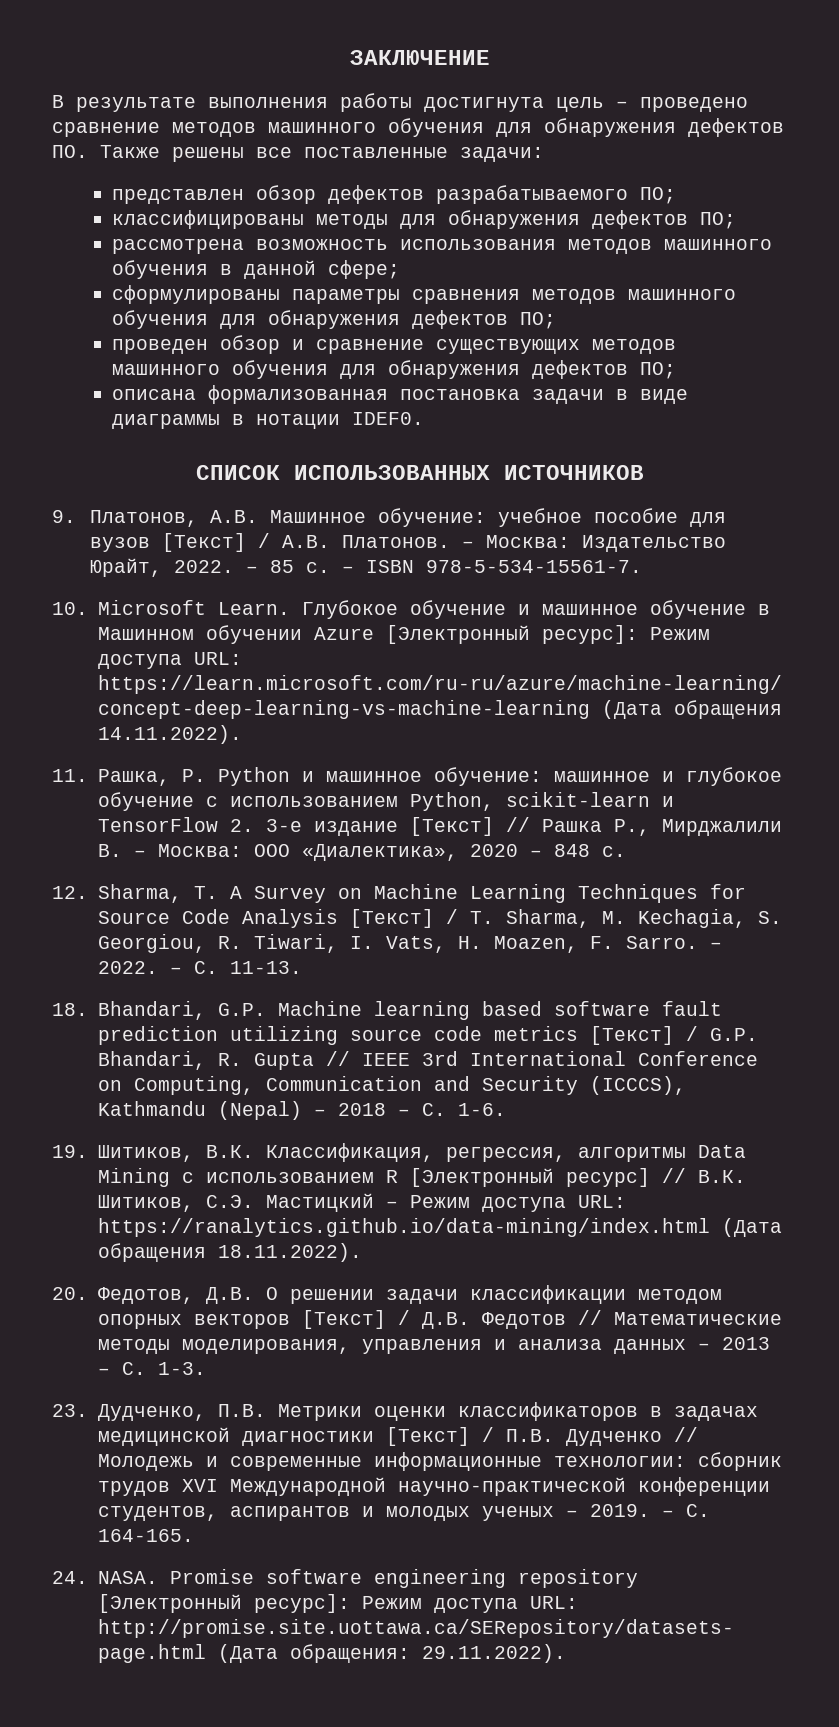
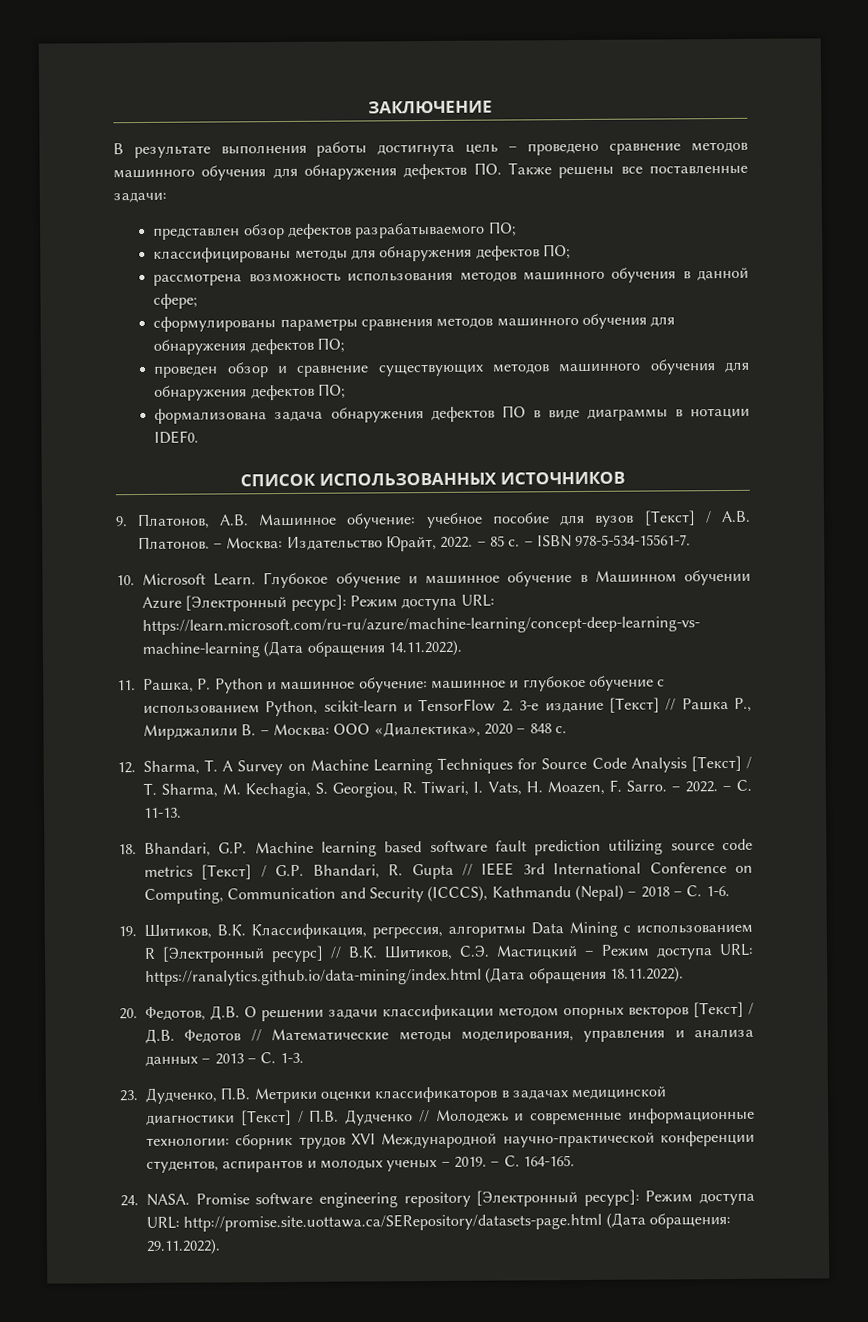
- описана формализованная постановка задачи в виде диаграммы в нотации IDEF0.
+ формализована задача обнаружения дефектов ПО в виде диаграммы в нотации IDEF0.

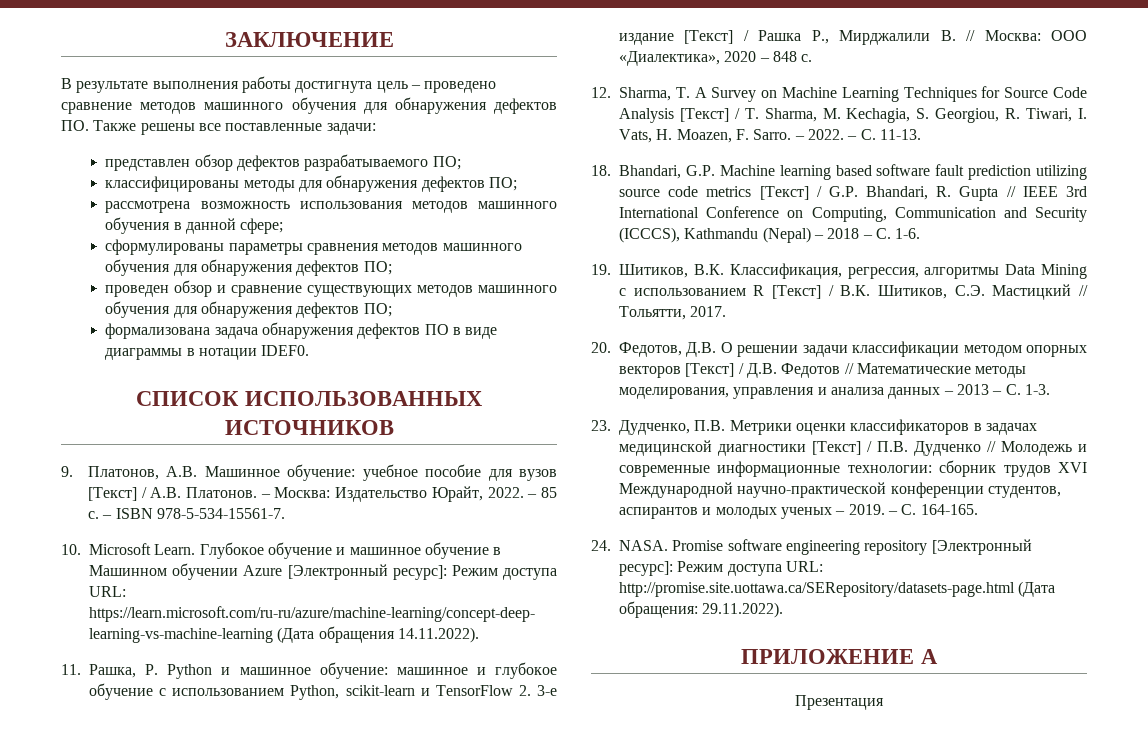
- 11. Рашка, Р. Python и машинное обучение: машинное и глубокое обучение с использованием Python, scikit-learn и TensorFlow 2. 3-е издание [Текст] // Рашка Р., Мирджалили В. – Москва: ООО «Диалектика», 2020 – 848 с.
+ 11. Рашка, Р. Python и машинное обучение: машинное и глубокое обучение с использованием Python, scikit-learn и TensorFlow 2. 3-е издание [Текст] / Рашка Р., Мирджалили В. // Москва: ООО «Диалектика», 2020 – 848 с.
- 19. Шитиков, В.К. Классификация, регрессия, алгоритмы Data Mining с использованием R [Электронный ресурс] // В.К. Шитиков, С.Э. Мастицкий – Режим доступа URL: https://ranalytics.github.io/data-mining/index.html (Дата обращения 18.11.2022).
+ 19. Шитиков, В.К. Классификация, регрессия, алгоритмы Data Mining с использованием R [Текст] / В.К. Шитиков, С.Э. Мастицкий // Тольятти, 2017.
+ ПРИЛОЖЕНИЕ А
+ Презентация

